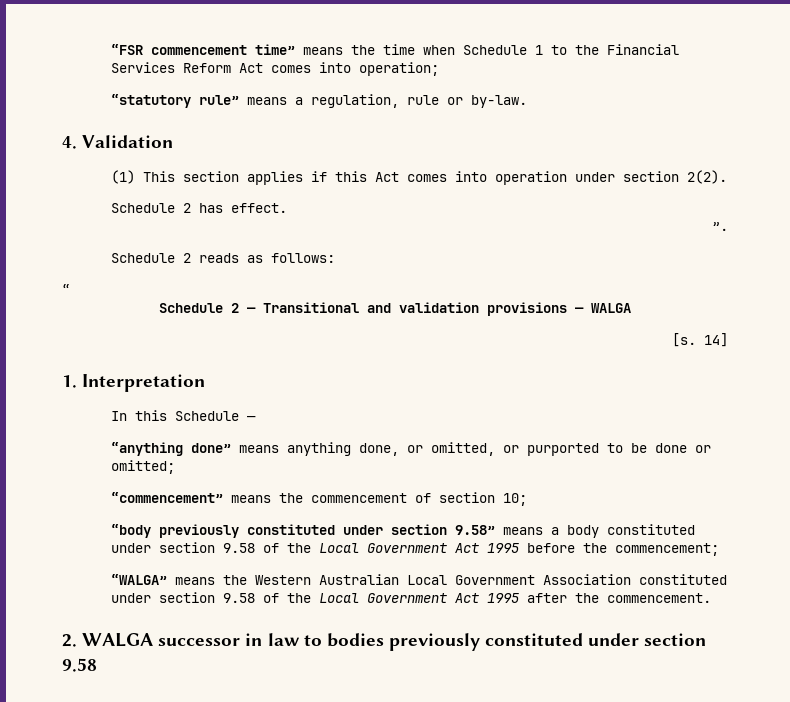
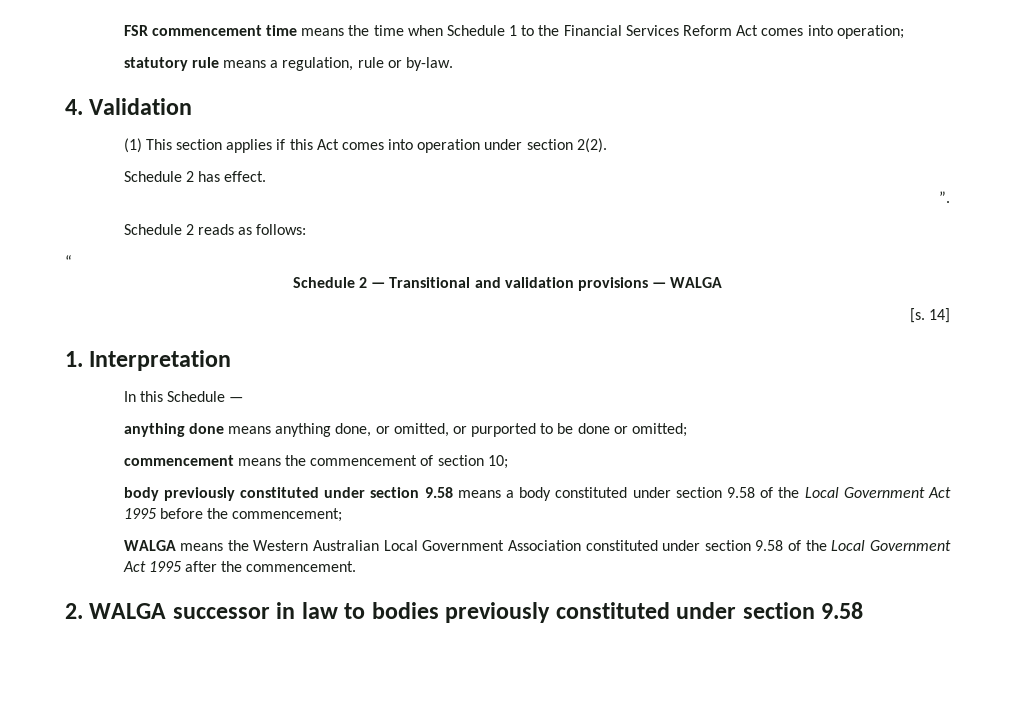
- “FSR commencement time” means the time when Schedule 1 to the Financial Services Reform Act comes into operation;
+ FSR commencement time means the time when Schedule 1 to the Financial Services Reform Act comes into operation;
- “statutory rule” means a regulation, rule or by-law.
+ statutory rule means a regulation, rule or by-law.
- “anything done” means anything done, or omitted, or purported to be done or omitted;
+ anything done means anything done, or omitted, or purported to be done or omitted;
- “commencement” means the commencement of section 10;
+ commencement means the commencement of section 10;
- “body previously constituted under section 9.58” means a body constituted under section 9.58 of the Local Government Act 1995 before the commencement;
+ body previously constituted under section 9.58 means a body constituted under section 9.58 of the Local Government Act 1995 before the commencement;
- “WALGA” means the Western Australian Local Government Association constituted under section 9.58 of the Local Government Act 1995 after the commencement.
+ WALGA means the Western Australian Local Government Association constituted under section 9.58 of the Local Government Act 1995 after the commencement.

